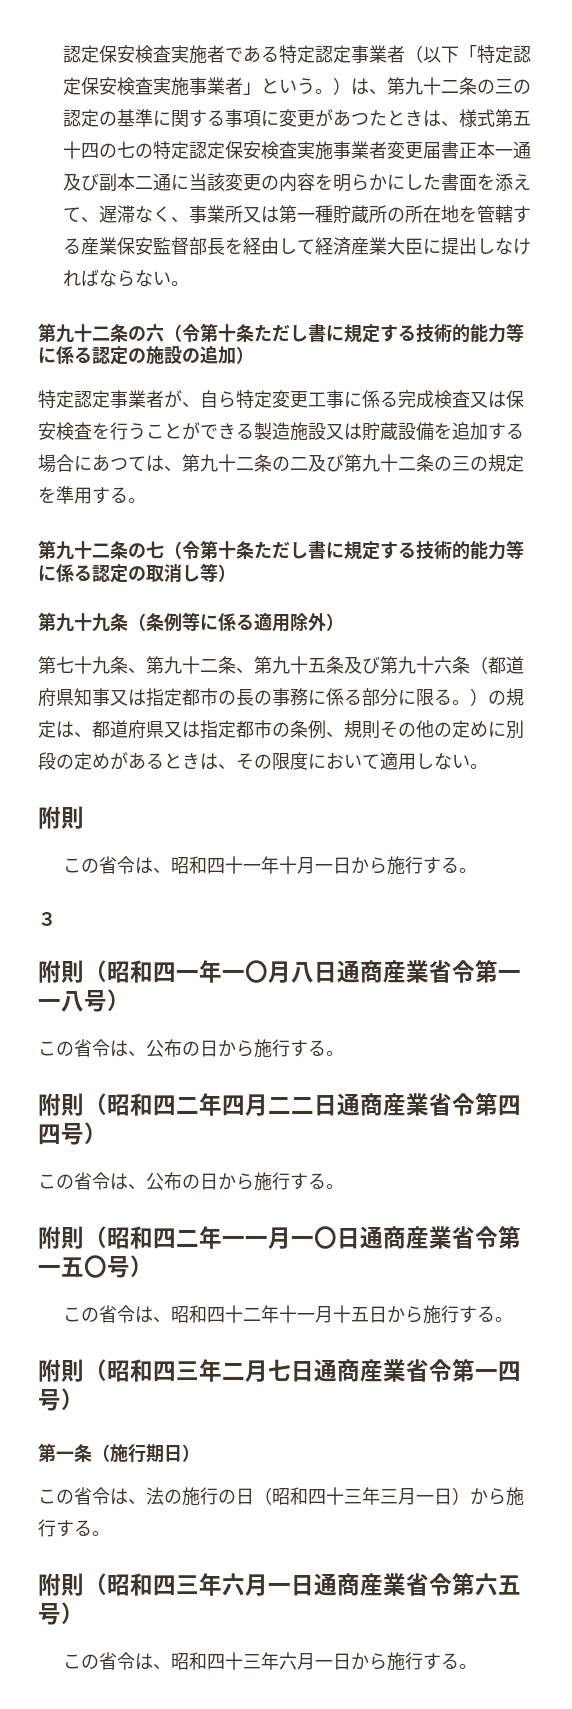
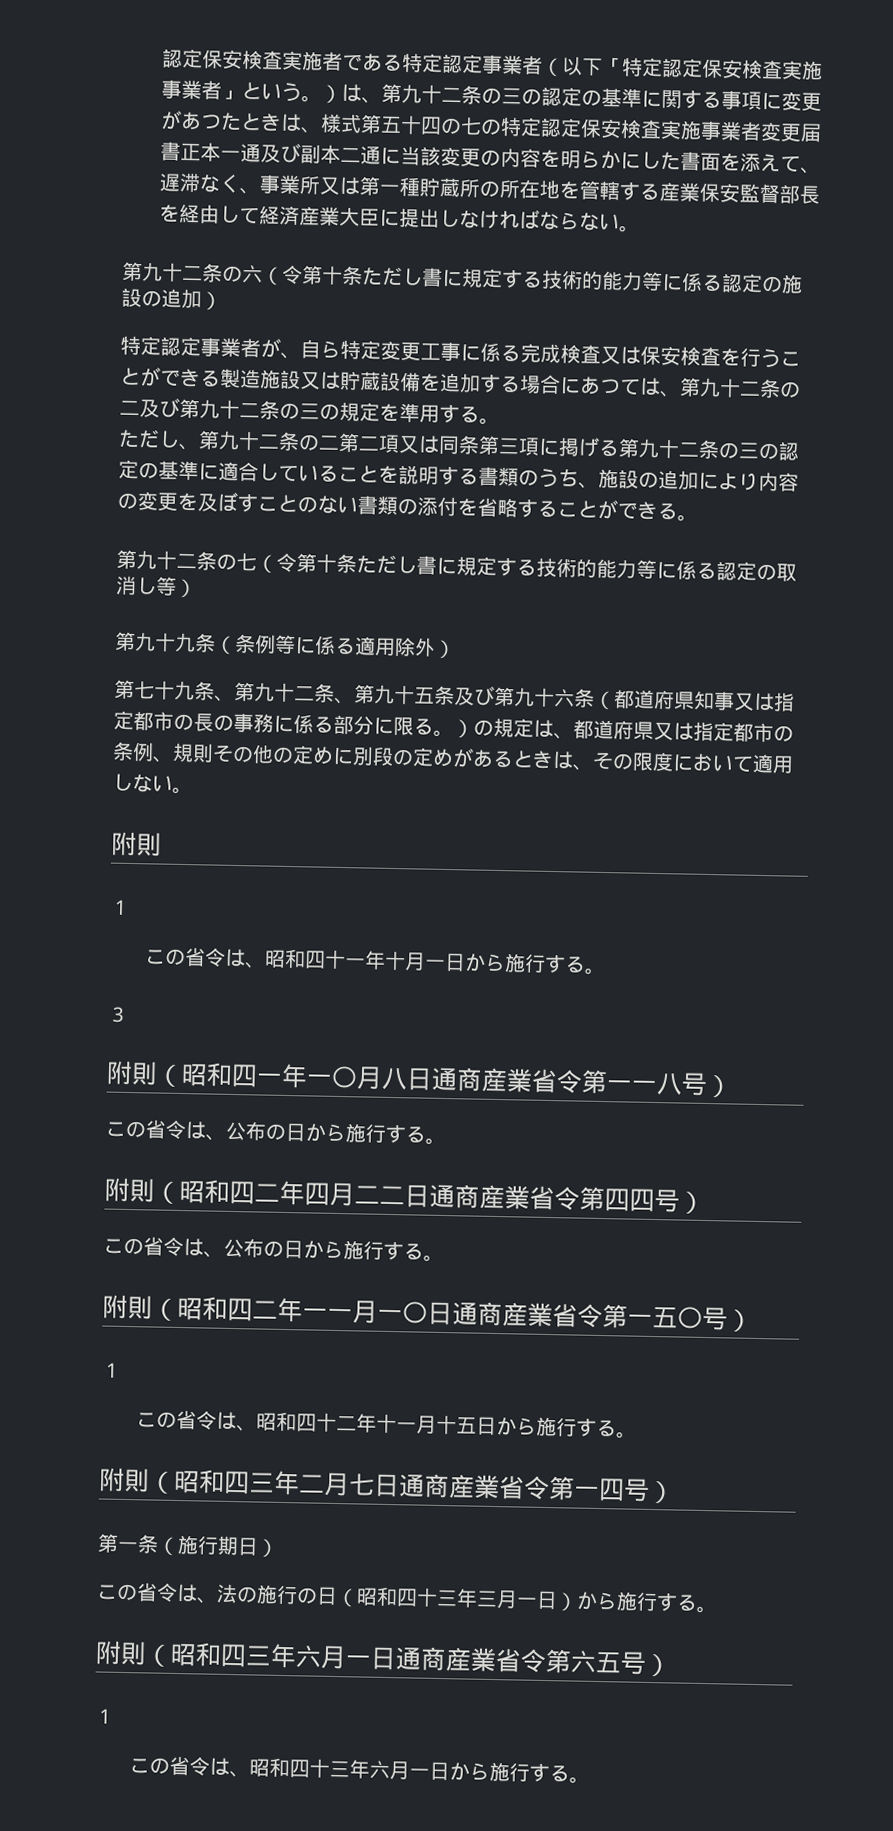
+ ただし、第九十二条の二第二項又は同条第三項に掲げる第九十二条の三の認定の基準に適合していることを説明する書類のうち、施設の追加により内容の変更を及ぼすことのない書類の添付を省略することができる。
  第七十九条、第九十二条、第九十五条及び第九十六条（都道府県知事又は指定都市の長の事務に係る部分に限る。）の規定は、都道府県又は指定都市の条例、規則その他の定めに別段の定めがあるときは、その限度において適用しない。
  附則
+ １
  附則（昭和四二年一一月一〇日通商産業省令第一五〇号）
+ １
  附則（昭和四三年六月一日通商産業省令第六五号）
+ １

